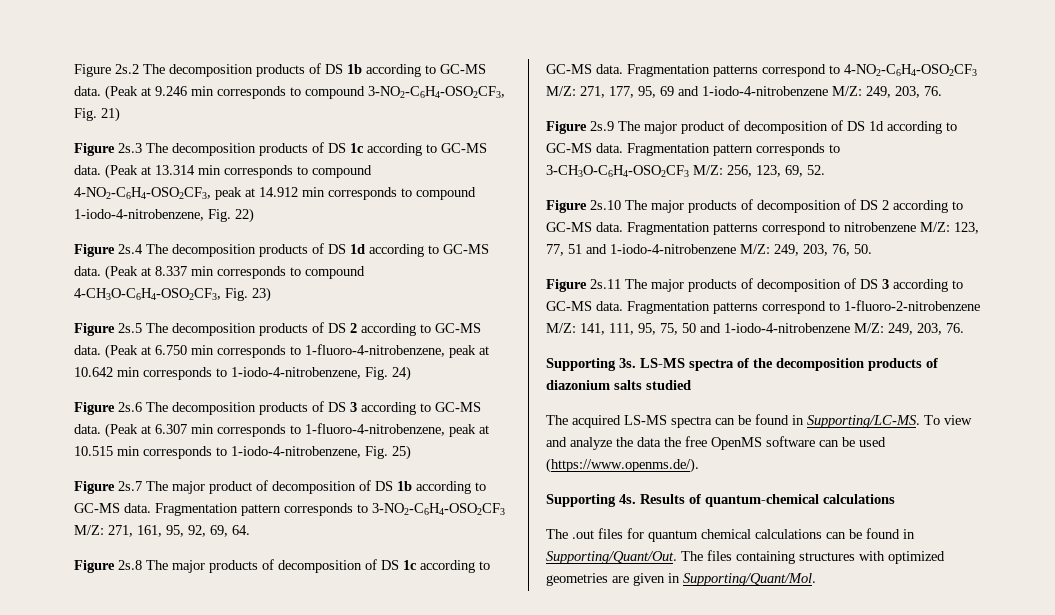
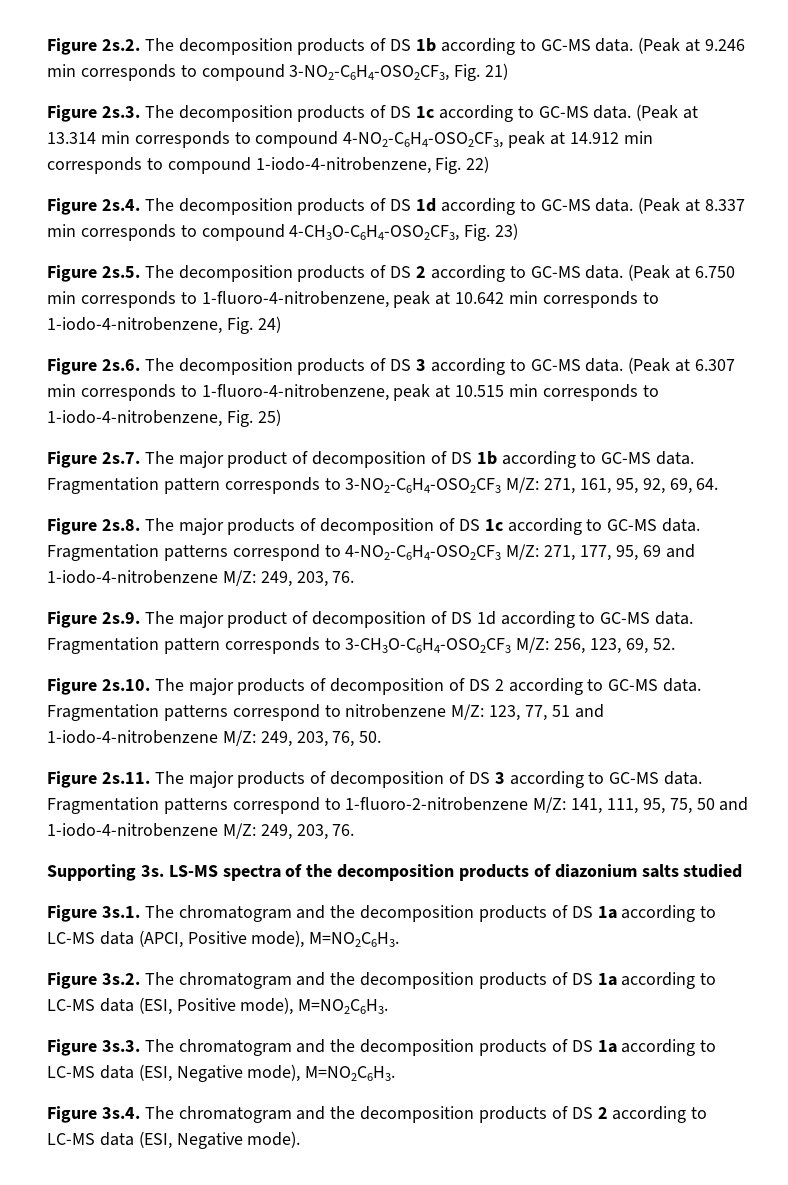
- Figure 2s.2 The decomposition products of DS 1b according to GC-MS data.
+ Figure 2s.2. The decomposition products of DS 1b according to GC-MS data.
- Figure 2s.3 The decomposition products of DS 1c according to GC-MS data.
+ Figure 2s.3. The decomposition products of DS 1c according to GC-MS data.
- Figure 2s.4 The decomposition products of DS 1d according to GC-MS data.
+ Figure 2s.4. The decomposition products of DS 1d according to GC-MS data.
- Figure 2s.5 The decomposition products of DS 2 according to GC-MS data.
+ Figure 2s.5. The decomposition products of DS 2 according to GC-MS data.
- Figure 2s.6 The decomposition products of DS 3 according to GC-MS data.
+ Figure 2s.6. The decomposition products of DS 3 according to GC-MS data.
- Figure 2s.7 The major product of decomposition of DS 1b according to GC-MS data.
+ Figure 2s.7. The major product of decomposition of DS 1b according to GC-MS data.
- Figure 2s.8 The major products of decomposition of DS 1c according to GC-MS data.
+ Figure 2s.8. The major products of decomposition of DS 1c according to GC-MS data.
- Figure 2s.9 The major product of decomposition of DS 1d according to GC-MS data.
+ Figure 2s.9. The major product of decomposition of DS 1d according to GC-MS data.
- Figure 2s.10 The major products of decomposition of DS 2 according to GC-MS data.
+ Figure 2s.10. The major products of decomposition of DS 2 according to GC-MS data.
- Figure 2s.11 The major products of decomposition of DS 3 according to GC-MS data.
+ Figure 2s.11. The major products of decomposition of DS 3 according to GC-MS data.
- The acquired LS-MS spectra can be found in Supporting/LC-MS. To view and analyze the data the free OpenMS software can be used (https://www.openms.de/).
- Supporting 4s. Results of quantum-chemical calculations
- The .out files for quantum chemical calculations can be found in Supporting/Quant/Out. The files containing structures with optimized geometries are given in Supporting/Quant/Mol.
+ Figure 3s.1. The chromatogram and the decomposition products of DS 1a according to LC-MS data (APCI, Positive mode), M=NO2C6H3.
+ Figure 3s.2. The chromatogram and the decomposition products of DS 1a according to LC-MS data (ESI, Positive mode), M=NO2C6H3.
+ Figure 3s.3. The chromatogram and the decomposition products of DS 1a according to LC-MS data (ESI, Negative mode), M=NO2C6H3.
+ Figure 3s.4. The chromatogram and the decomposition products of DS 2 according to LC-MS data (ESI, Negative mode).

